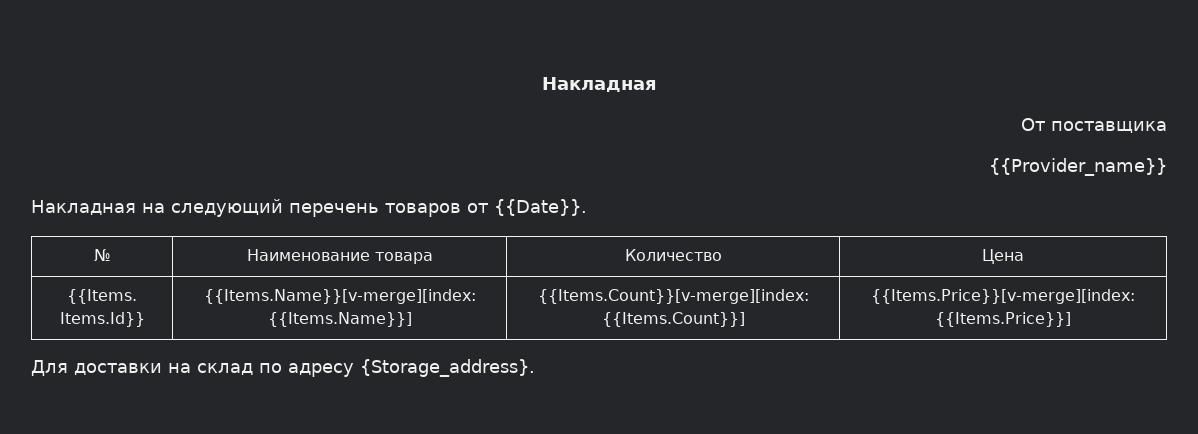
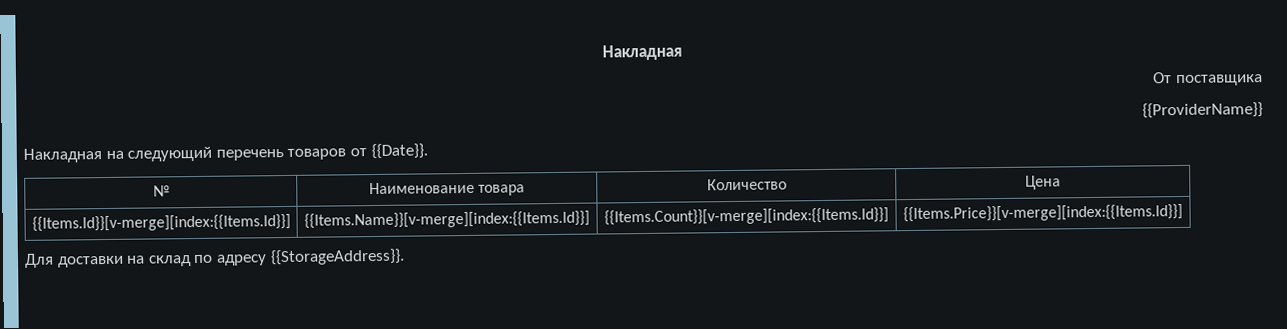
- {{Provider_name}}
+ {{ProviderName}}
- {{Items. Items.Id}} | {{Items.Name}}[v-merge][index: {{Items.Name}}] | {{Items.Count}}[v-merge][index: {{Items.Count}}] | {{Items.Price}}[v-merge][index: {{Items.Price}}]
+ {{Items.Id}}[v-merge][index:{{Items.Id}}] | {{Items.Name}}[v-merge][index:{{Items.Id}}] | {{Items.Count}}[v-merge][index:{{Items.Id}}] | {{Items.Price}}[v-merge][index:{{Items.Id}}]
- Для доставки на склад по адресу {Storage_address}.
+ Для доставки на склад по адресу {{StorageAddress}}.

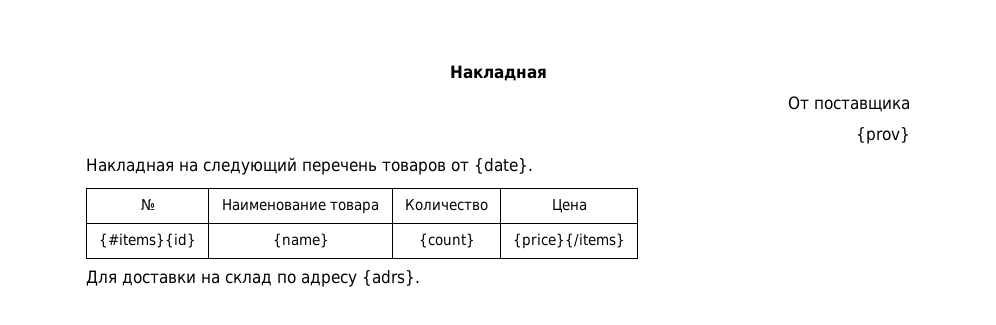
- {{ProviderName}}
+ {prov}
- Накладная на следующий перечень товаров от {{Date}}.
+ Накладная на следующий перечень товаров от {date}.
- {{Items.Id}}[v-merge][index:{{Items.Id}}] | {{Items.Name}}[v-merge][index:{{Items.Id}}] | {{Items.Count}}[v-merge][index:{{Items.Id}}] | {{Items.Price}}[v-merge][index:{{Items.Id}}]
+ {#items}{id} | {name} | {count} | {price}{/items}
- Для доставки на склад по адресу {{StorageAddress}}.
+ Для доставки на склад по адресу {adrs}.

